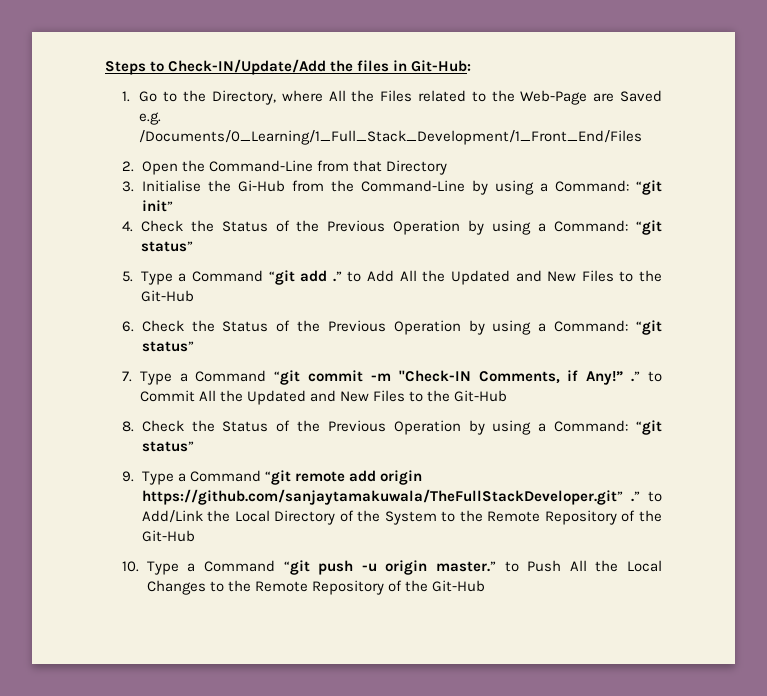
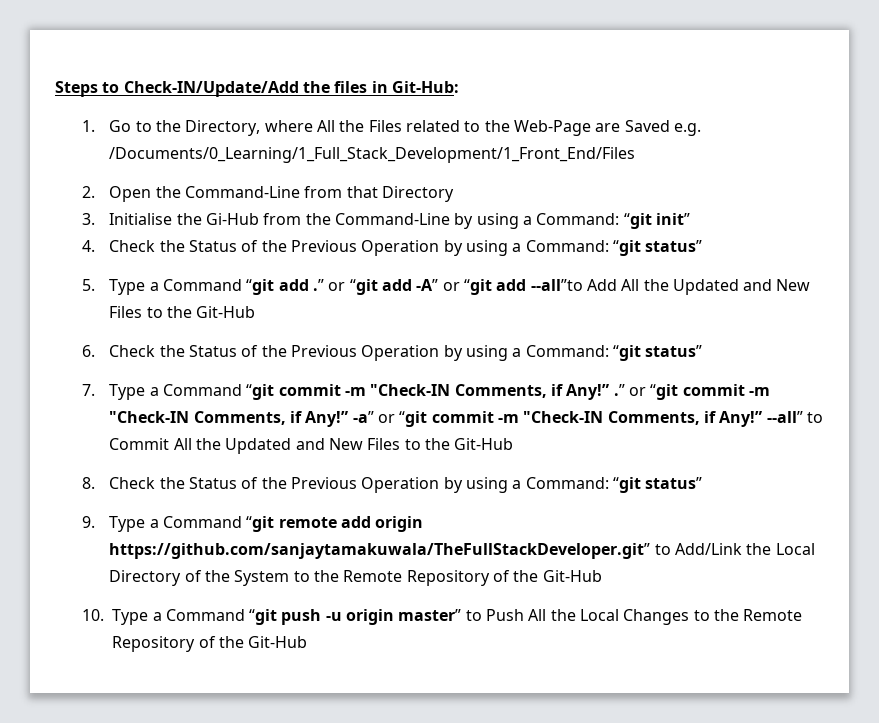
- 5. Type a Command “git add .” to Add All the Updated and New Files to the Git-Hub
+ 5. Type a Command “git add .” or “git add -A” or “git add --all”to Add All the Updated and New Files to the Git-Hub
- 7. Type a Command “git commit -m "Check-IN Comments, if Any!” .” to Commit All the Updated and New Files to the Git-Hub
+ 7. Type a Command “git commit -m "Check-IN Comments, if Any!” .” or “git commit -m "Check-IN Comments, if Any!” -a” or “git commit -m "Check-IN Comments, if Any!” --all” to Commit All the Updated and New Files to the Git-Hub
- 9. Type a Command “git remote add origin https://github.com/sanjaytamakuwala/TheFullStackDeveloper.git” .” to Add/Link the Local Directory of the System to the Remote Repository of the Git-Hub
+ 9. Type a Command “git remote add origin https://github.com/sanjaytamakuwala/TheFullStackDeveloper.git” to Add/Link the Local Directory of the System to the Remote Repository of the Git-Hub
- 10. Type a Command “git push -u origin master.” to Push All the Local Changes to the Remote Repository of the Git-Hub
+ 10. Type a Command “git push -u origin master” to Push All the Local Changes to the Remote Repository of the Git-Hub

